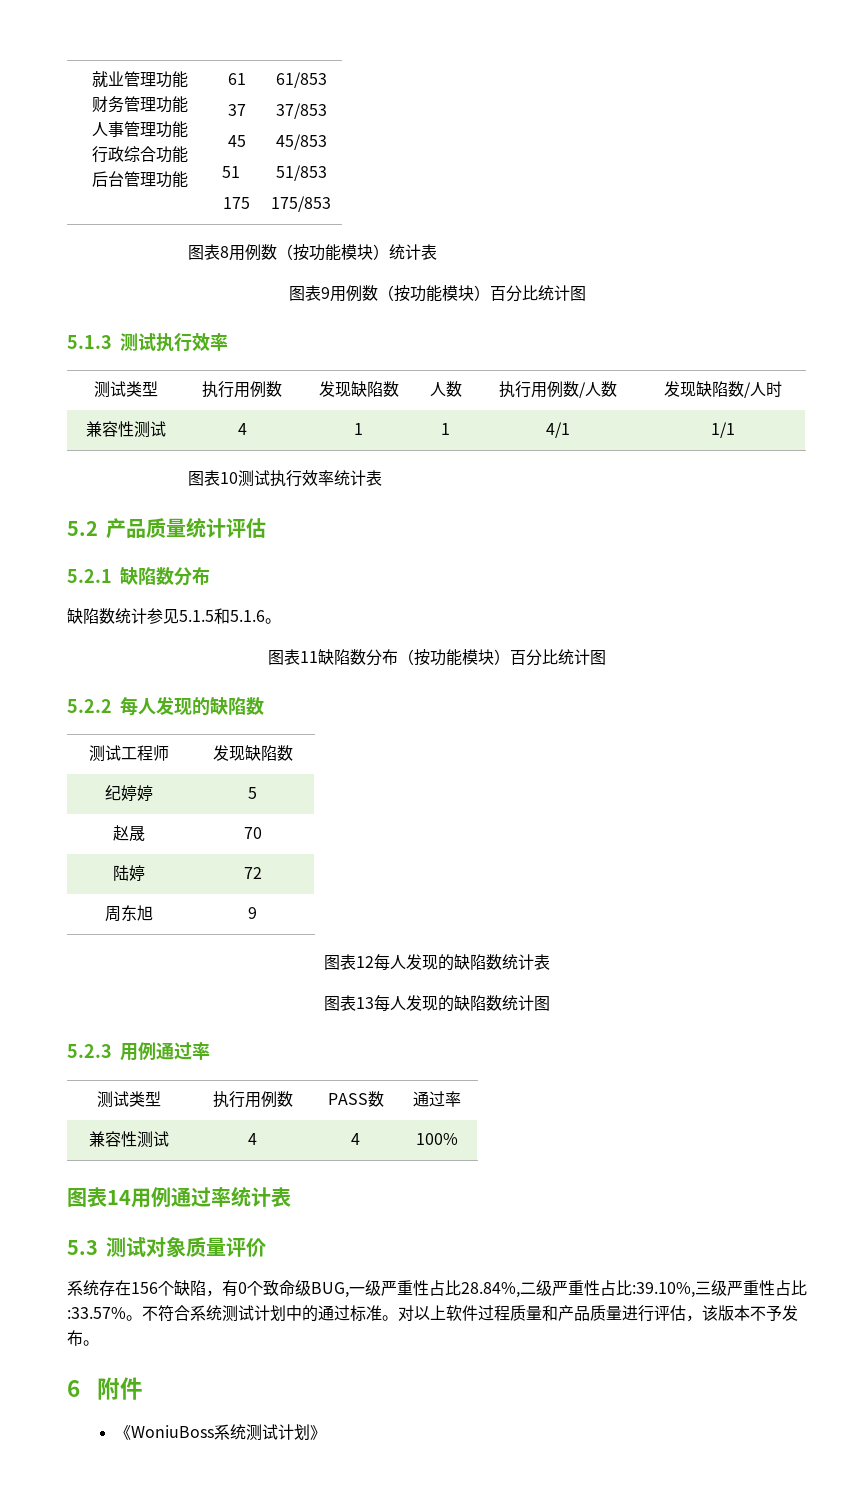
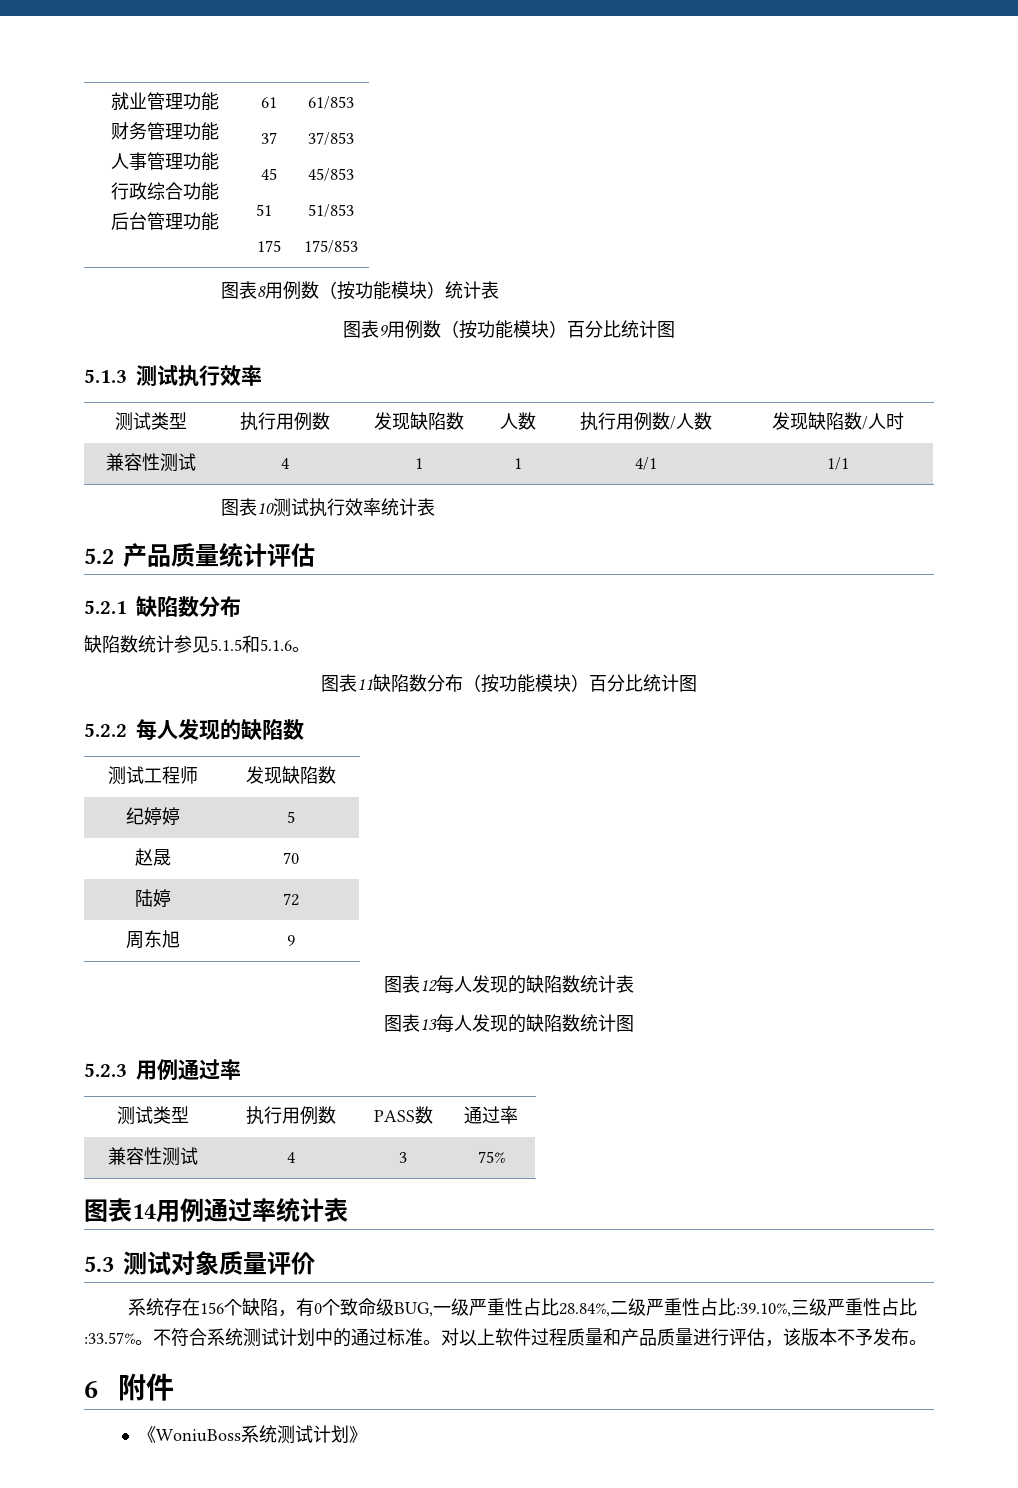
- 兼容性测试 | 4 | 4 | 100%
+ 兼容性测试 | 4 | 3 | 75%

